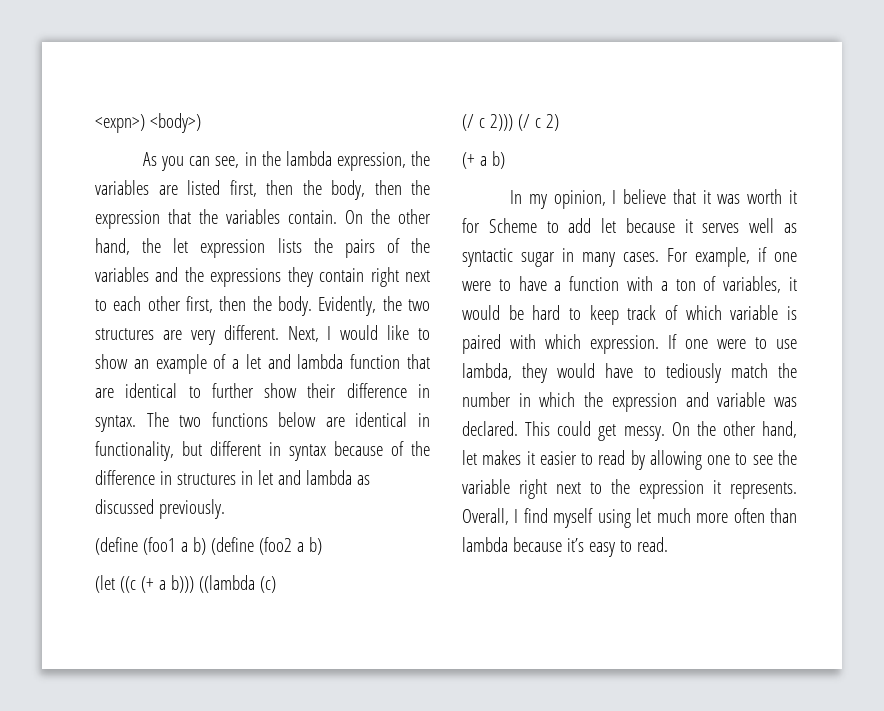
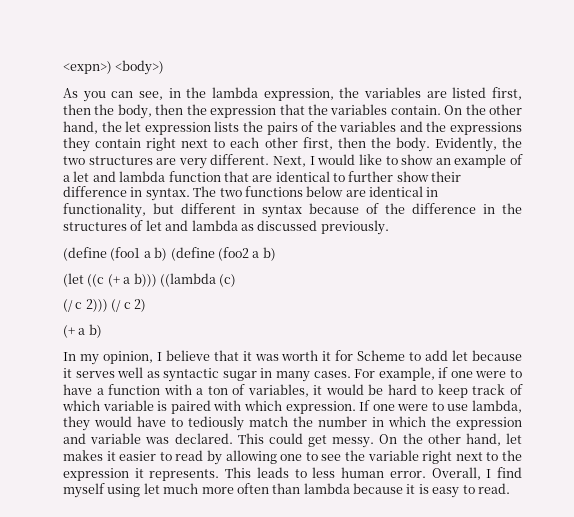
- The two functions below are identical in functionality, but different in syntax because of the difference in structures in let and lambda as discussed previously.
+ The two functions below are identical in functionality, but different in syntax because of the difference in the structures of let and lambda as discussed previously.
+ This leads to less human error.
- Overall, I find myself using let much more often than lambda because it’s easy to read.
+ Overall, I find myself using let much more often than lambda because it is easy to read.

